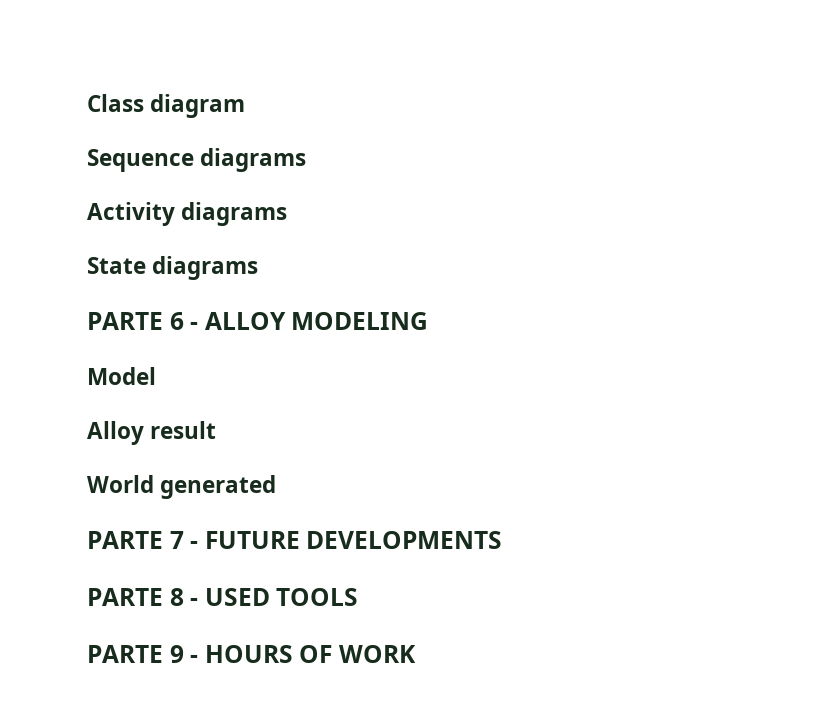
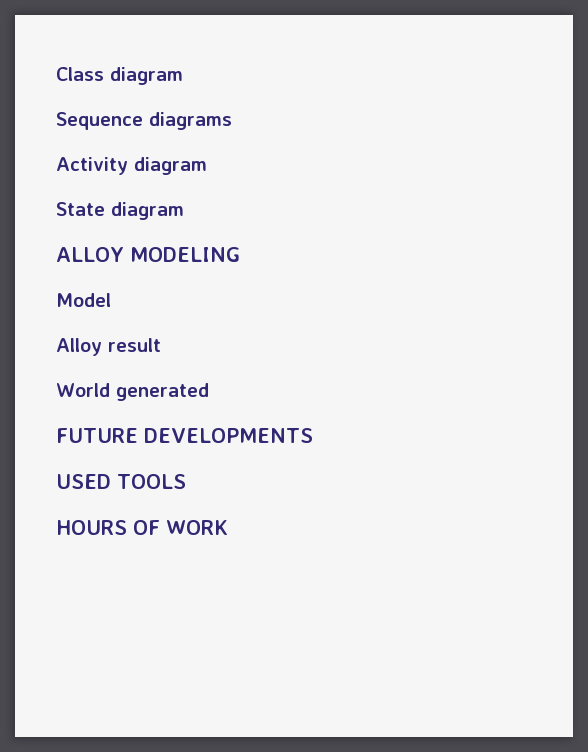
- Activity diagrams
+ Activity diagram
- State diagrams
- PARTE 6 - ALLOY MODELING
+ State diagram
+ ALLOY MODELING
- PARTE 7 - FUTURE DEVELOPMENTS
+ FUTURE DEVELOPMENTS
- PARTE 8 - USED TOOLS
+ USED TOOLS
- PARTE 9 - HOURS OF WORK
+ HOURS OF WORK

